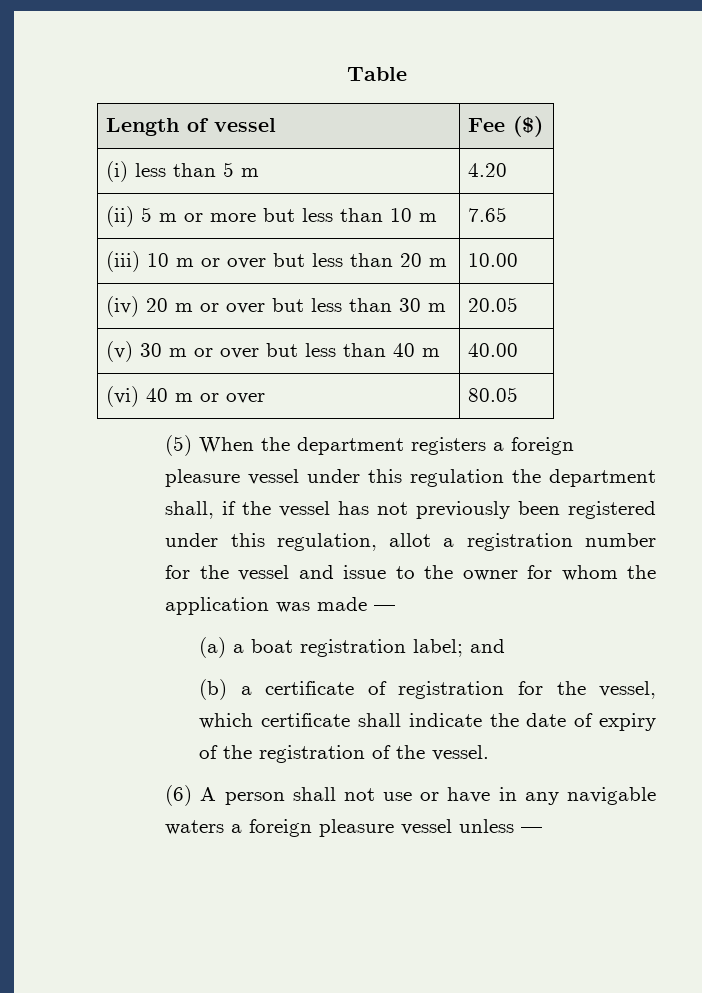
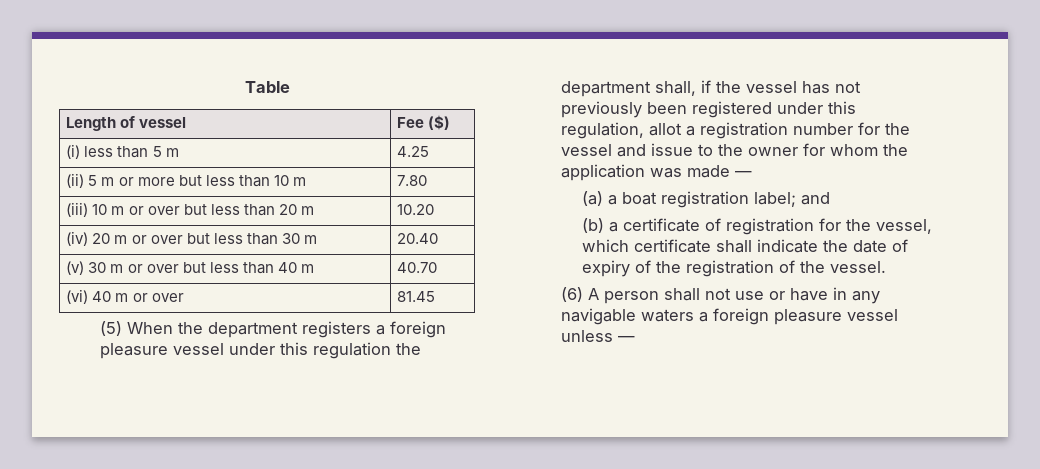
- (i) less than 5 m | 4.20
+ (i) less than 5 m | 4.25
- (ii) 5 m or more but less than 10 m | 7.65
+ (ii) 5 m or more but less than 10 m | 7.80
- (iii) 10 m or over but less than 20 m | 10.00
+ (iii) 10 m or over but less than 20 m | 10.20
- (iv) 20 m or over but less than 30 m | 20.05
+ (iv) 20 m or over but less than 30 m | 20.40
- (v) 30 m or over but less than 40 m | 40.00
+ (v) 30 m or over but less than 40 m | 40.70
- (vi) 40 m or over | 80.05
+ (vi) 40 m or over | 81.45

